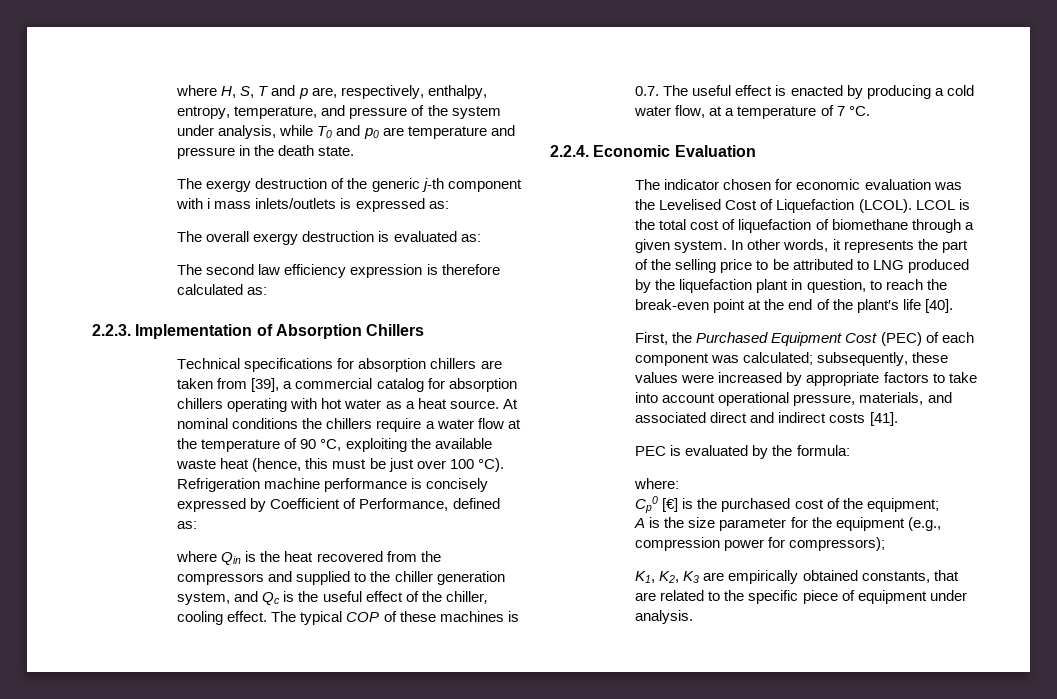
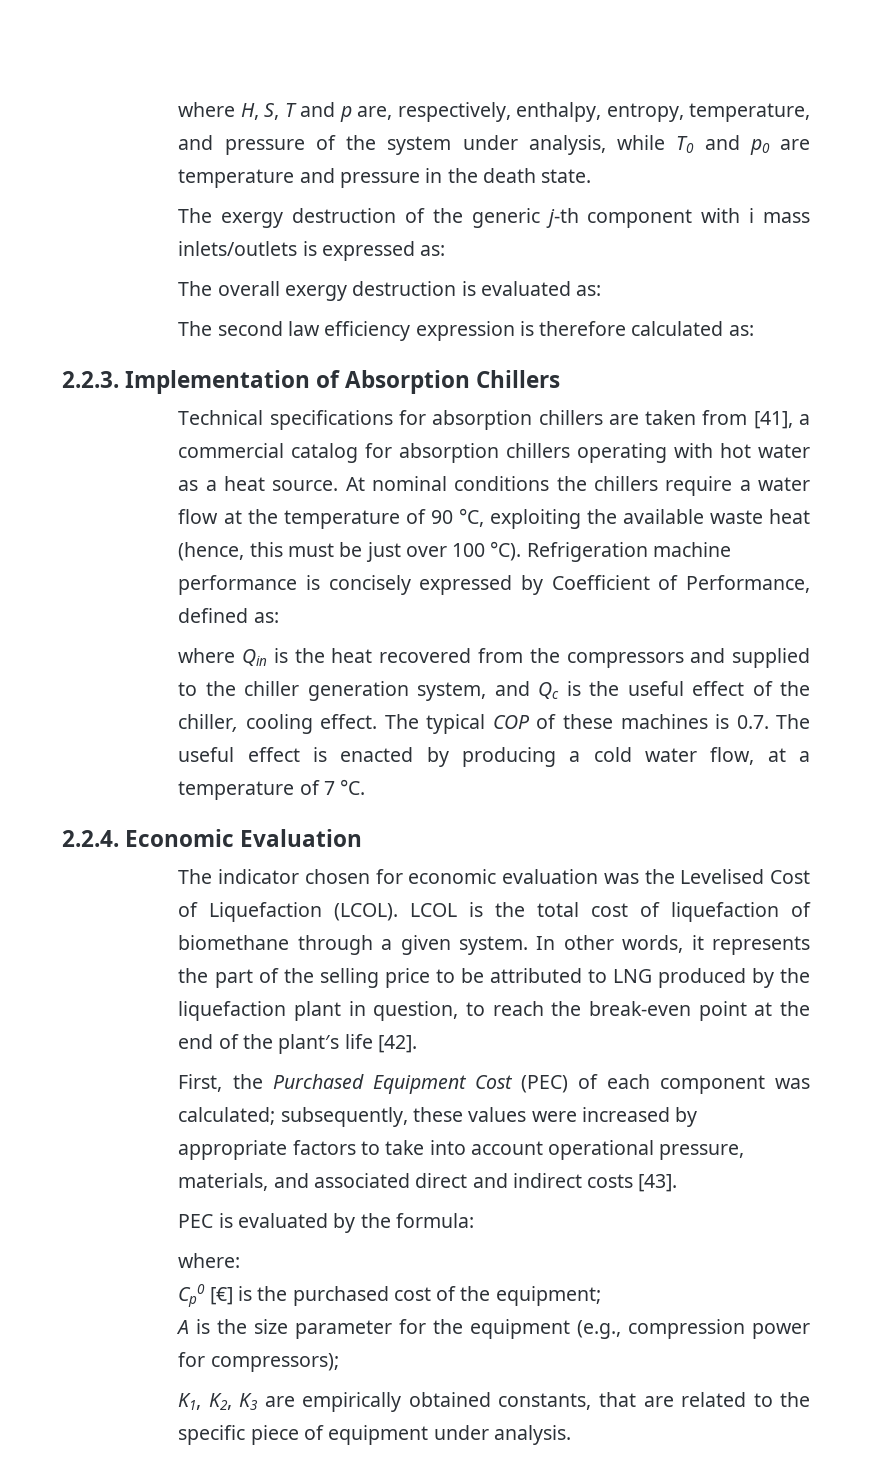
- Technical specifications for absorption chillers are taken from [39], a commercial catalog for absorption chillers operating with hot water as a heat source.
+ Technical specifications for absorption chillers are taken from [41], a commercial catalog for absorption chillers operating with hot water as a heat source.
- In other words, it represents the part of the selling price to be attributed to LNG produced by the liquefaction plant in question, to reach the break-even point at the end of the plant′s life [40].
+ In other words, it represents the part of the selling price to be attributed to LNG produced by the liquefaction plant in question, to reach the break-even point at the end of the plant′s life [42].
- First, the Purchased Equipment Cost (PEC) of each component was calculated; subsequently, these values were increased by appropriate factors to take into account operational pressure, materials, and associated direct and indirect costs [41].
+ First, the Purchased Equipment Cost (PEC) of each component was calculated; subsequently, these values were increased by appropriate factors to take into account operational pressure, materials, and associated direct and indirect costs [43].

